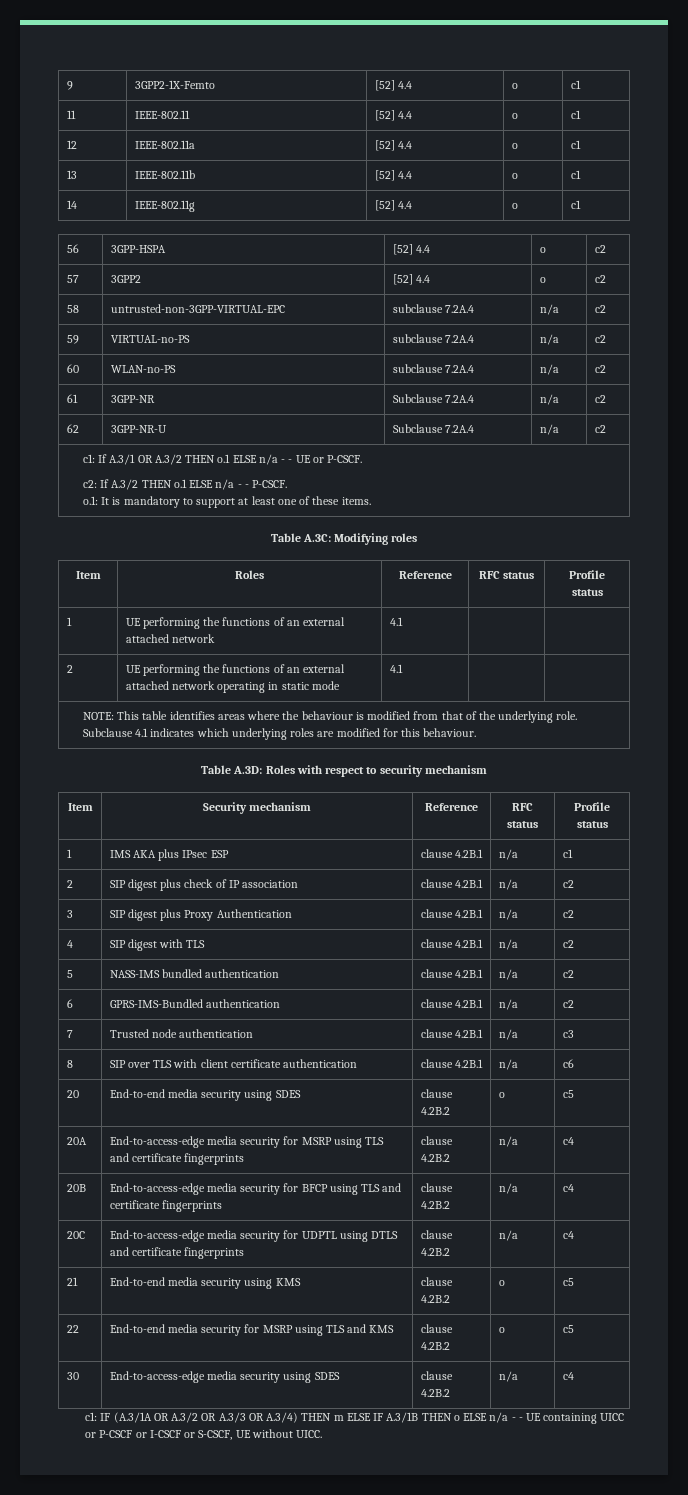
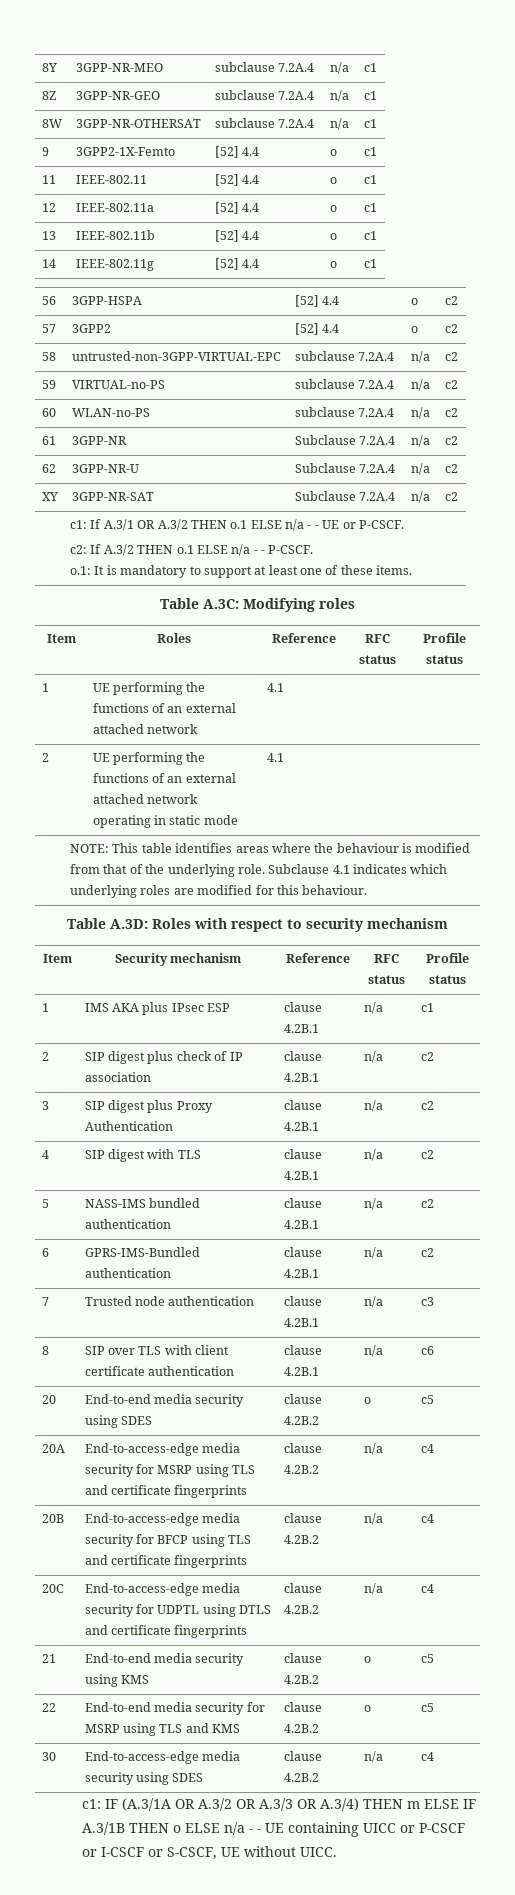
+ 8Y | 3GPP-NR-MEO | subclause 7.2A.4 | n/a | c1
+ 8Z | 3GPP-NR-GEO | subclause 7.2A.4 | n/a | c1
+ 8W | 3GPP-NR-OTHERSAT | subclause 7.2A.4 | n/a | c1
+ XY | 3GPP-NR-SAT | Subclause 7.2A.4 | n/a | c2

